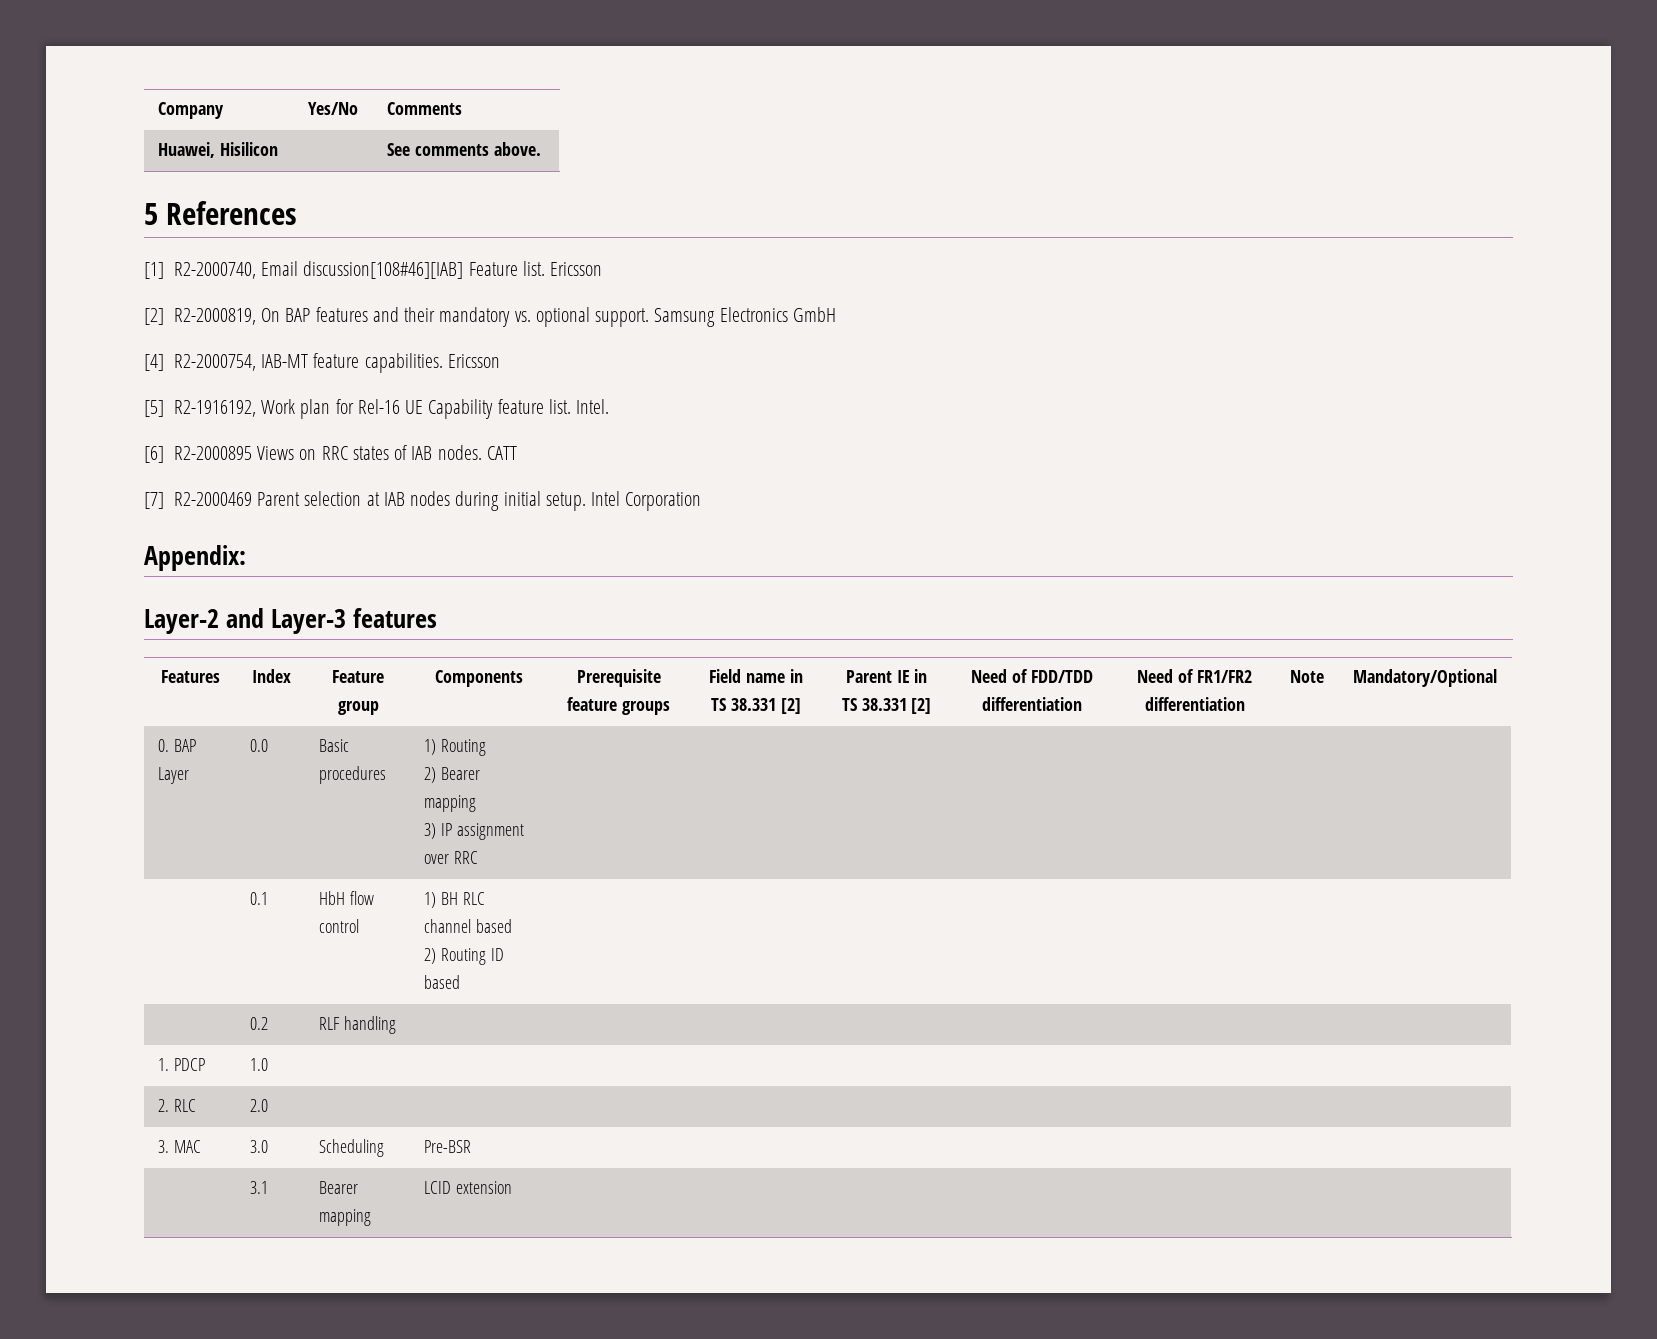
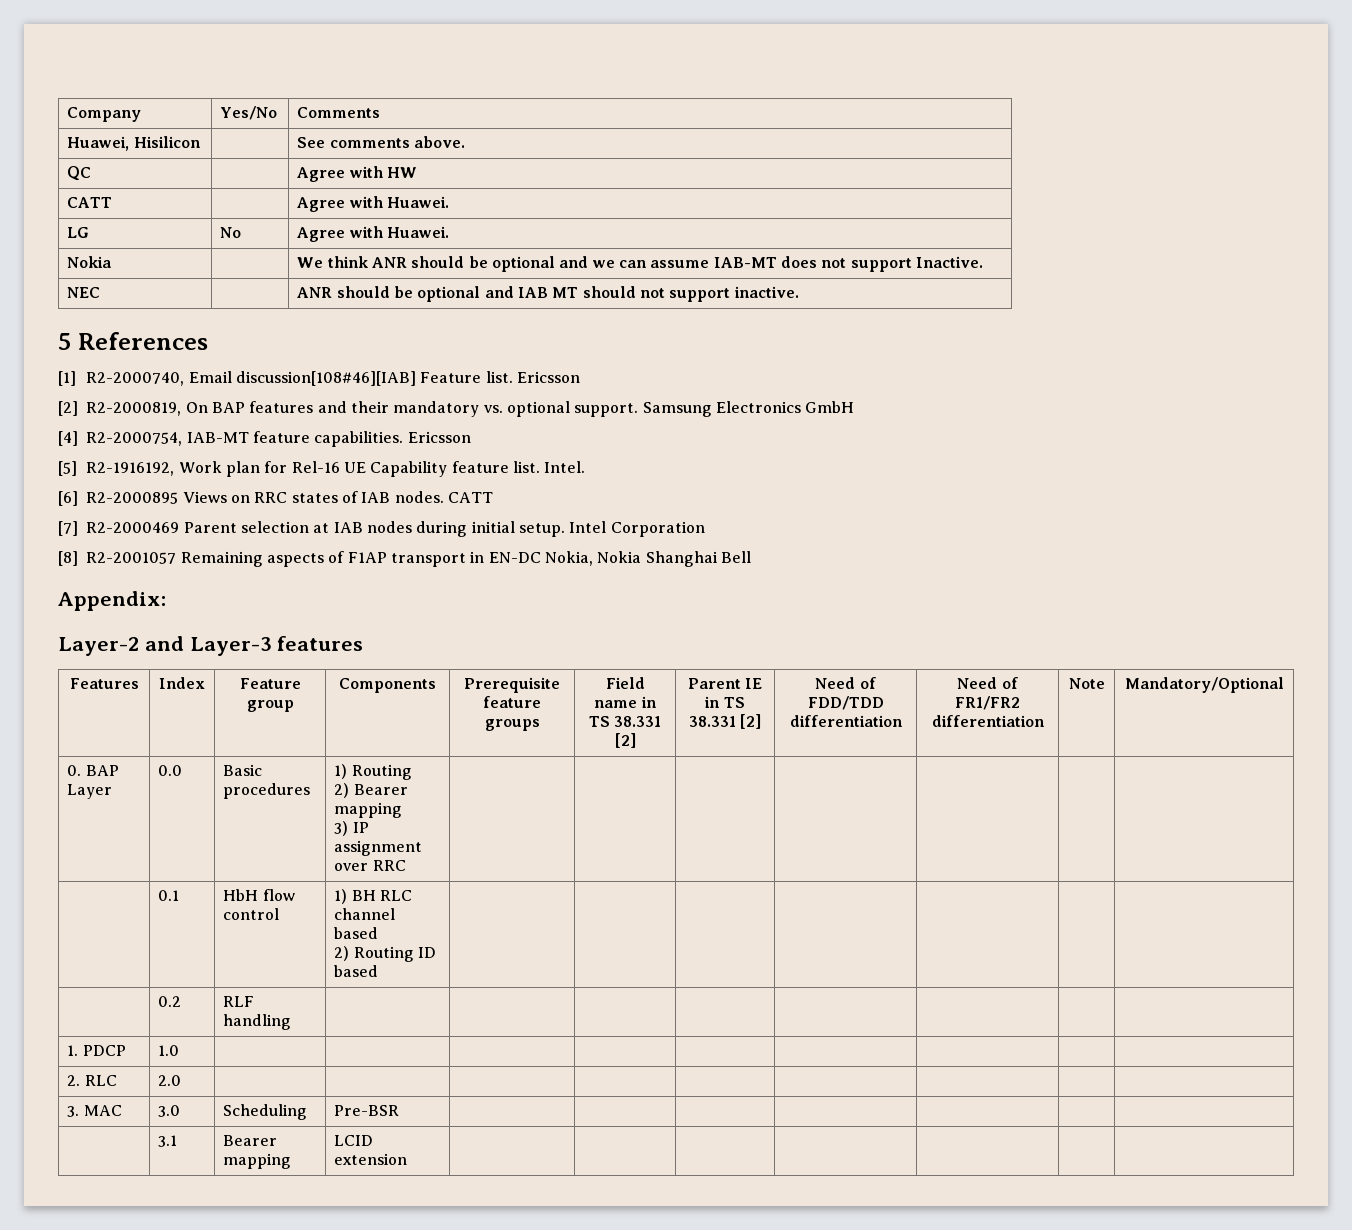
+ QC | | Agree with HW
+ CATT | | Agree with Huawei.
+ LG | No | Agree with Huawei.
+ Nokia | | We think ANR should be optional and we can assume IAB-MT does not support Inactive.
+ NEC | | ANR should be optional and IAB MT should not support inactive.
+ [8] R2-2001057 Remaining aspects of F1AP transport in EN-DC Nokia, Nokia Shanghai Bell

